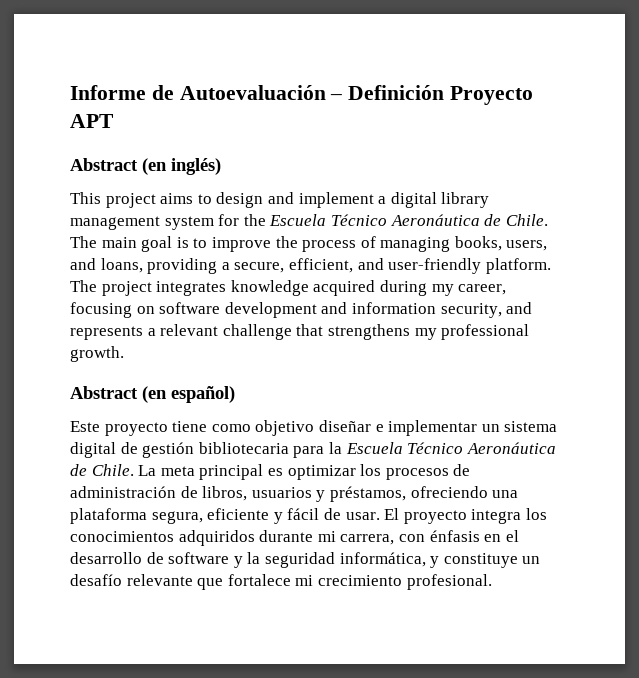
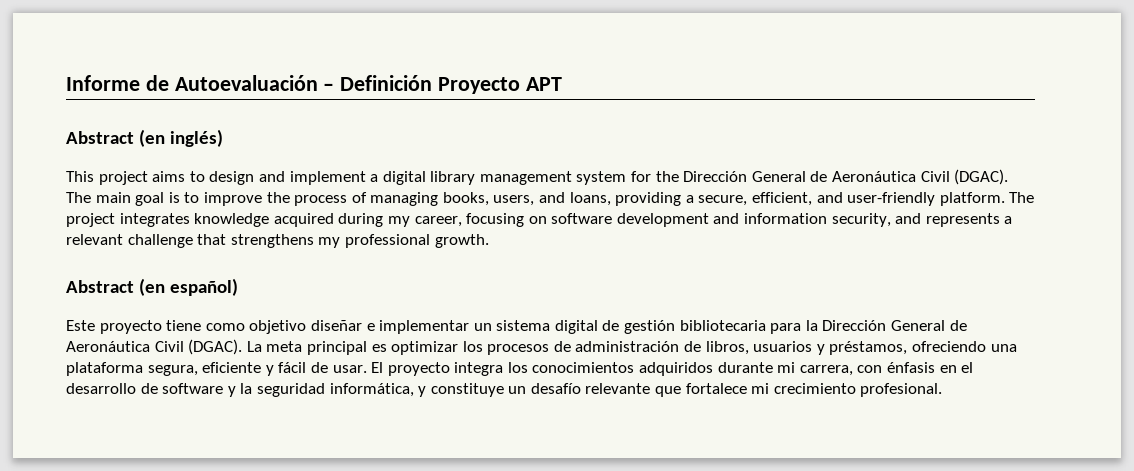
- This project aims to design and implement a digital library management system for the Escuela Técnico Aeronáutica de Chile.
+ This project aims to design and implement a digital library management system for the Dirección General de Aeronáutica Civil (DGAC).
- Este proyecto tiene como objetivo diseñar e implementar un sistema digital de gestión bibliotecaria para la Escuela Técnico Aeronáutica de Chile.
+ Este proyecto tiene como objetivo diseñar e implementar un sistema digital de gestión bibliotecaria para la Dirección General de Aeronáutica Civil (DGAC).

